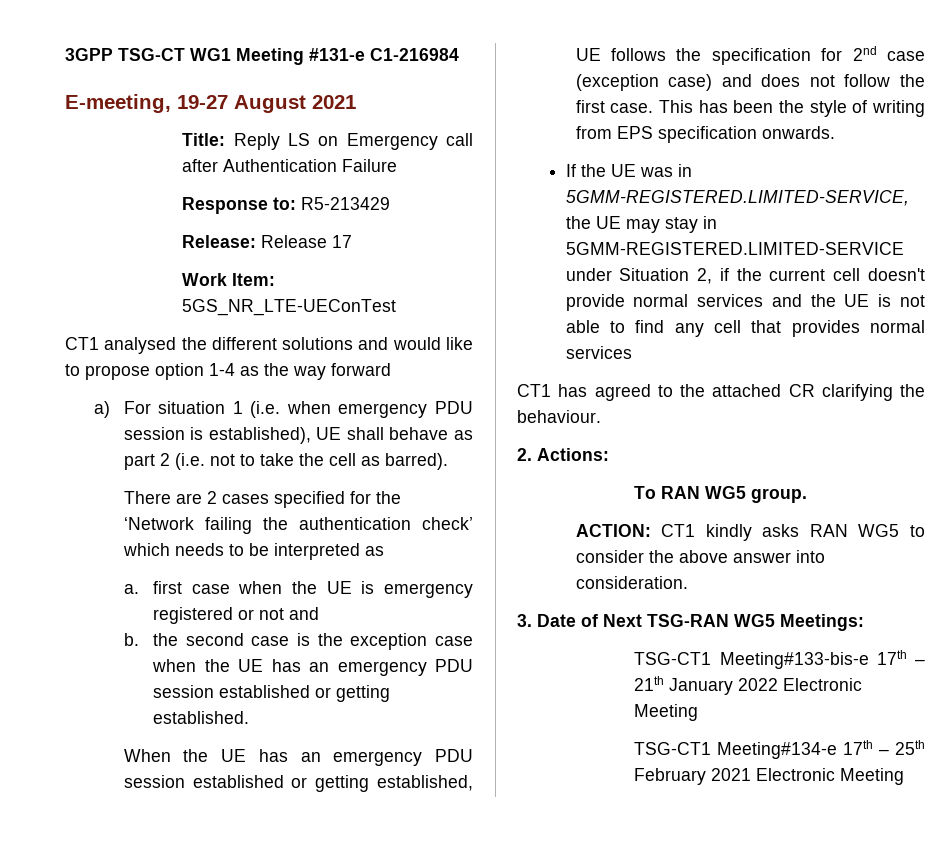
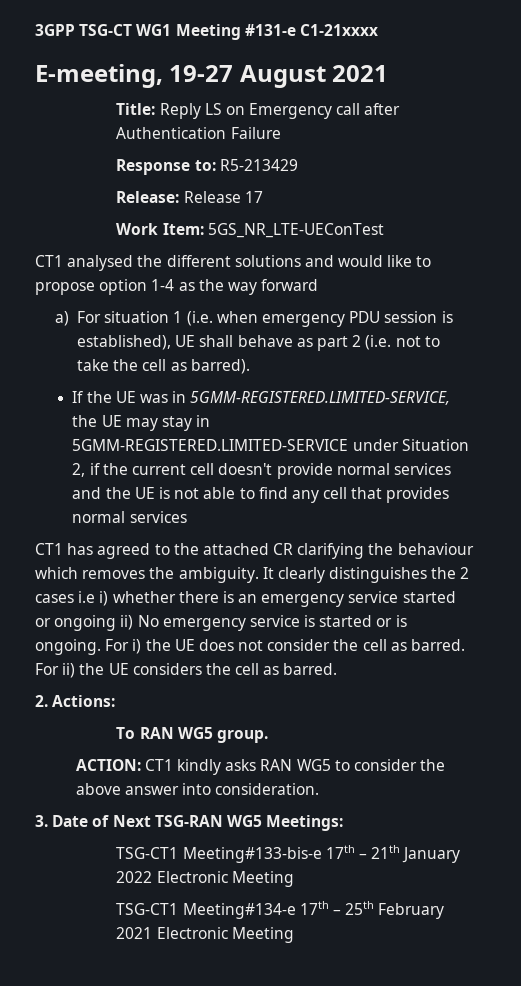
- 3GPP TSG-CT WG1 Meeting #131-e C1-216984
+ 3GPP TSG-CT WG1 Meeting #131-e C1-21xxxx
- There are 2 cases specified for the ‘Network failing the authentication check’ which needs to be interpreted as
- a. first case when the UE is emergency registered or not and
- b. the second case is the exception case when the UE has an emergency PDU session established or getting established.
- When the UE has an emergency PDU session established or getting established, UE follows the specification for 2nd case (exception case) and does not follow the first case. This has been the style of writing from EPS specification onwards.
- CT1 has agreed to the attached CR clarifying the behaviour.
+ CT1 has agreed to the attached CR clarifying the behaviour which removes the ambiguity. It clearly distinguishes the 2 cases i.e i) whether there is an emergency service started or ongoing ii) No emergency service is started or is ongoing. For i) the UE does not consider the cell as barred. For ii) the UE considers the cell as barred.

